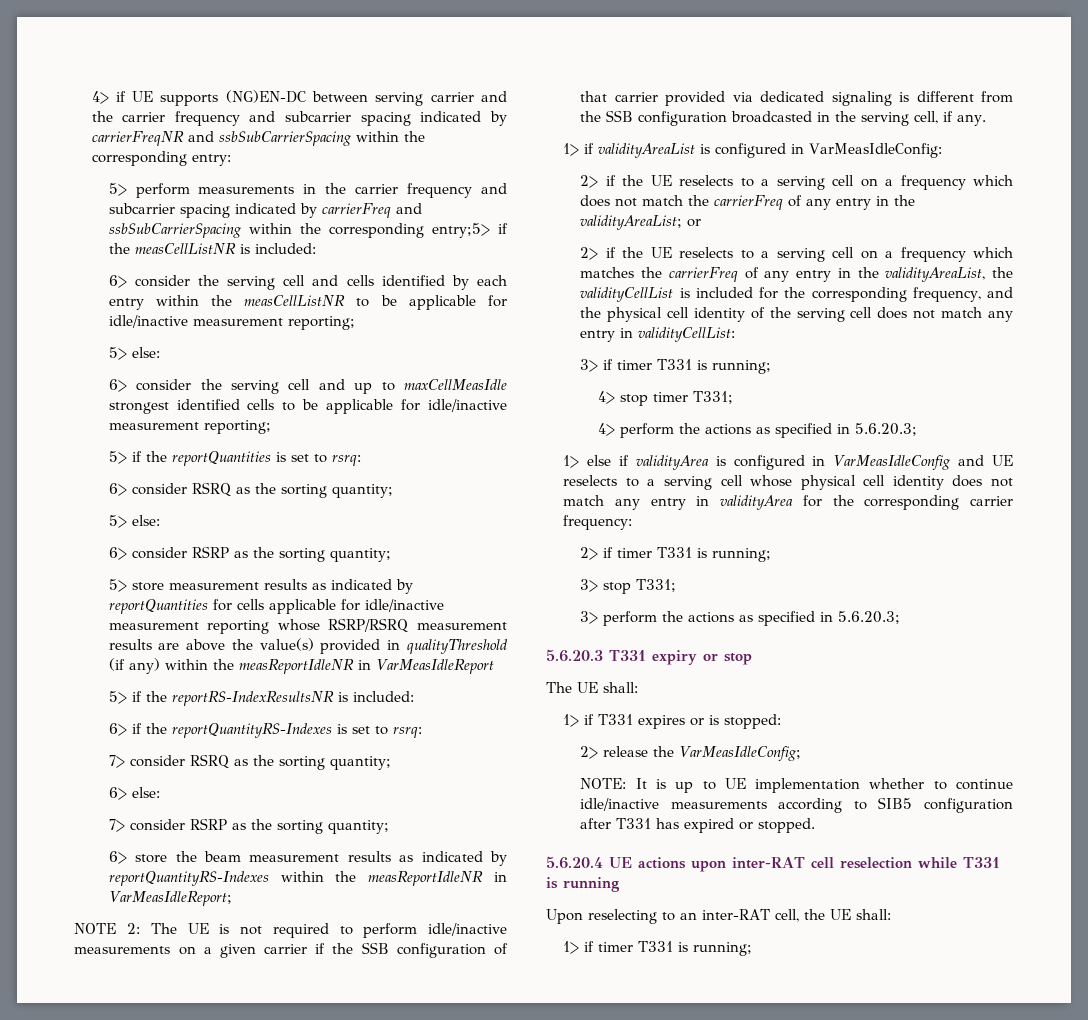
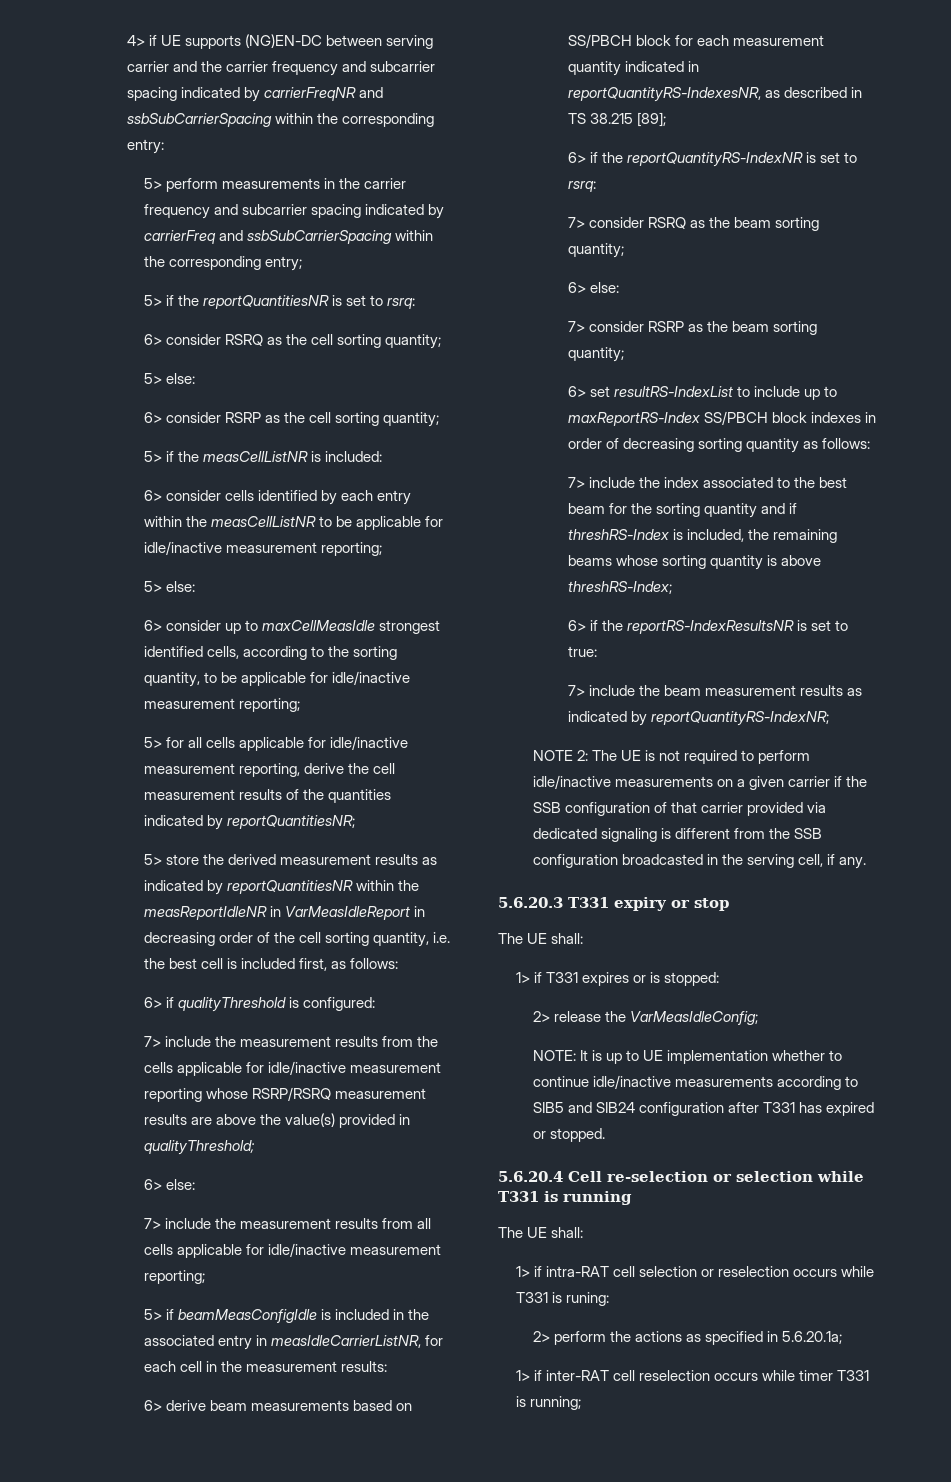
- 5> perform measurements in the carrier frequency and subcarrier spacing indicated by carrierFreq and ssbSubCarrierSpacing within the corresponding entry;5> if the measCellListNR is included:
+ 5> perform measurements in the carrier frequency and subcarrier spacing indicated by carrierFreq and ssbSubCarrierSpacing within the corresponding entry;
+ 5> if the reportQuantitiesNR is set to rsrq:
+ 6> consider RSRQ as the cell sorting quantity;
+ 5> else:
+ 6> consider RSRP as the cell sorting quantity;
+ 5> if the measCellListNR is included:
- 6> consider the serving cell and cells identified by each entry within the measCellListNR to be applicable for idle/inactive measurement reporting;
+ 6> consider cells identified by each entry within the measCellListNR to be applicable for idle/inactive measurement reporting;
- 6> consider the serving cell and up to maxCellMeasIdle strongest identified cells to be applicable for idle/inactive measurement reporting;
- 5> if the reportQuantities is set to rsrq:
- 6> consider RSRQ as the sorting quantity;
- 5> else:
- 6> consider RSRP as the sorting quantity;
+ 6> consider up to maxCellMeasIdle strongest identified cells, according to the sorting quantity, to be applicable for idle/inactive measurement reporting;
+ 5> for all cells applicable for idle/inactive measurement reporting, derive the cell measurement results of the quantities indicated by reportQuantitiesNR;
- 5> store measurement results as indicated by reportQuantities for cells applicable for idle/inactive measurement reporting whose RSRP/RSRQ measurement results are above the value(s) provided in qualityThreshold (if any) within the measReportIdleNR in VarMeasIdleReport
- 5> if the reportRS-IndexResultsNR is included:
- 6> if the reportQuantityRS-Indexes is set to rsrq:
+ 5> store the derived measurement results as indicated by reportQuantitiesNR within the measReportIdleNR in VarMeasIdleReport in decreasing order of the cell sorting quantity, i.e. the best cell is included first, as follows:
+ 6> if qualityThreshold is configured:
+ 7> include the measurement results from the cells applicable for idle/inactive measurement reporting whose RSRP/RSRQ measurement results are above the value(s) provided in qualityThreshold;
+ 6> else:
+ 7> include the measurement results from all cells applicable for idle/inactive measurement reporting;
+ 5> if beamMeasConfigIdle is included in the associated entry in measIdleCarrierListNR, for each cell in the measurement results:
+ 6> derive beam measurements based on SS/PBCH block for each measurement quantity indicated in reportQuantityRS-IndexesNR, as described in TS 38.215 [89];
+ 6> if the reportQuantityRS-IndexNR is set to rsrq:
- 7> consider RSRQ as the sorting quantity;
+ 7> consider RSRQ as the beam sorting quantity;
- 7> consider RSRP as the sorting quantity;
- 6> store the beam measurement results as indicated by reportQuantityRS-Indexes within the measReportIdleNR in VarMeasIdleReport;
+ 7> consider RSRP as the beam sorting quantity;
+ 6> set resultRS-IndexList to include up to maxReportRS-Index SS/PBCH block indexes in order of decreasing sorting quantity as follows:
+ 7> include the index associated to the best beam for the sorting quantity and if threshRS-Index is included, the remaining beams whose sorting quantity is above threshRS-Index;
+ 6> if the reportRS-IndexResultsNR is set to true:
+ 7> include the beam measurement results as indicated by reportQuantityRS-IndexNR;
- 1> if validityAreaList is configured in VarMeasIdleConfig:
- 2> if the UE reselects to a serving cell on a frequency which does not match the carrierFreq of any entry in the validityAreaList; or
- 2> if the UE reselects to a serving cell on a frequency which matches the carrierFreq of any entry in the validityAreaList, the validityCellList is included for the corresponding frequency, and the physical cell identity of the serving cell does not match any entry in validityCellList:
- 3> if timer T331 is running;
- 4> stop timer T331;
- 4> perform the actions as specified in 5.6.20.3;
- 1> else if validityArea is configured in VarMeasIdleConfig and UE reselects to a serving cell whose physical cell identity does not match any entry in validityArea for the corresponding carrier frequency:
- 2> if timer T331 is running;
- 3> stop T331;
- 3> perform the actions as specified in 5.6.20.3;
- NOTE: It is up to UE implementation whether to continue idle/inactive measurements according to SIB5 configuration after T331 has expired or stopped.
+ NOTE: It is up to UE implementation whether to continue idle/inactive measurements according to SIB5 and SIB24 configuration after T331 has expired or stopped.
- 5.6.20.4 UE actions upon inter-RAT cell reselection while T331 is running
- Upon reselecting to an inter-RAT cell, the UE shall:
- 1> if timer T331 is running;
+ 5.6.20.4 Cell re-selection or selection while T331 is running
+ The UE shall:
+ 1> if intra-RAT cell selection or reselection occurs while T331 is runing:
+ 2> perform the actions as specified in 5.6.20.1a;
+ 1> if inter-RAT cell reselection occurs while timer T331 is running;

